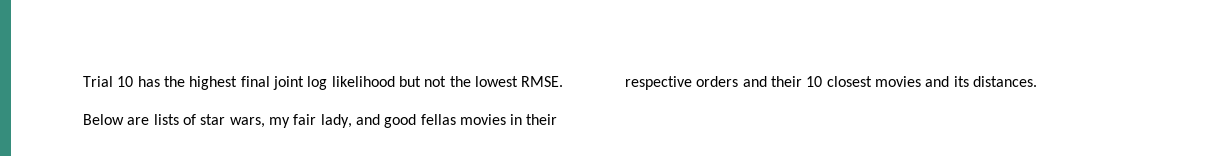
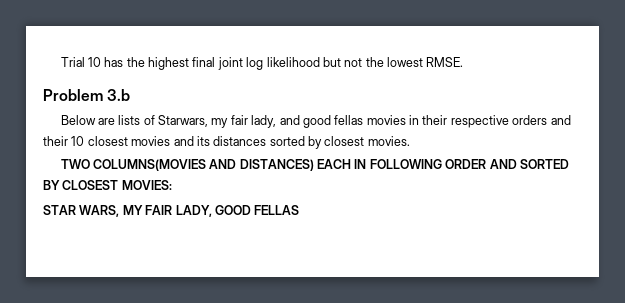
+ Problem 3.b
- Below are lists of star wars, my fair lady, and good fellas movies in their respective orders and their 10 closest movies and its distances.
+ Below are lists of Starwars, my fair lady, and good fellas movies in their respective orders and their 10 closest movies and its distances sorted by closest movies.
+ TWO COLUMNS(MOVIES AND DISTANCES) EACH IN FOLLOWING ORDER AND SORTED BY CLOSEST MOVIES:
+ STAR WARS, MY FAIR LADY, GOOD FELLAS

